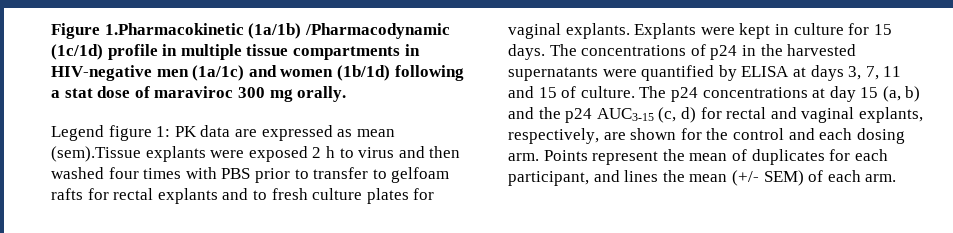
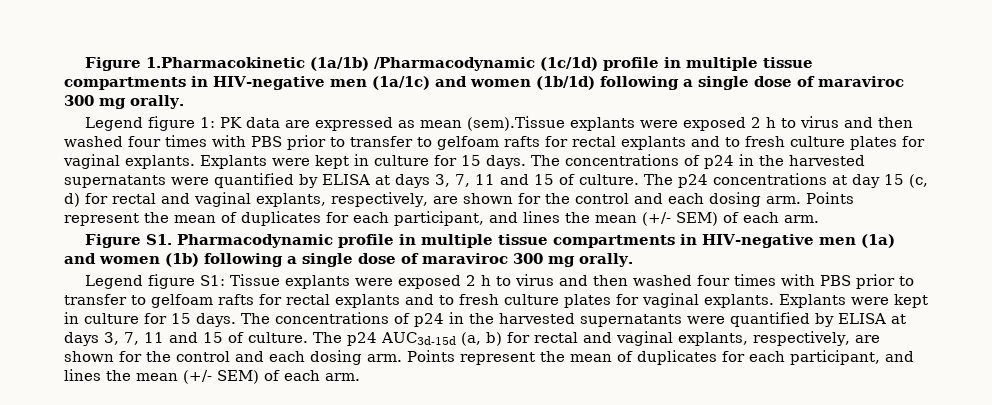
- Figure 1.Pharmacokinetic (1a/1b) /Pharmacodynamic (1c/1d) profile in multiple tissue compartments in HIV-negative men (1a/1c) and women (1b/1d) following a stat dose of maraviroc 300 mg orally.
+ Figure 1.Pharmacokinetic (1a/1b) /Pharmacodynamic (1c/1d) profile in multiple tissue compartments in HIV-negative men (1a/1c) and women (1b/1d) following a single dose of maraviroc 300 mg orally.
- The p24 concentrations at day 15 (a, b) and the p24 AUC3-15 (c, d) for rectal and vaginal explants, respectively, are shown for the control and each dosing arm.
+ The p24 concentrations at day 15 (c, d) for rectal and vaginal explants, respectively, are shown for the control and each dosing arm.
+ Figure S1. Pharmacodynamic profile in multiple tissue compartments in HIV-negative men (1a) and women (1b) following a single dose of maraviroc 300 mg orally.
+ Legend figure S1: Tissue explants were exposed 2 h to virus and then washed four times with PBS prior to transfer to gelfoam rafts for rectal explants and to fresh culture plates for vaginal explants. Explants were kept in culture for 15 days. The concentrations of p24 in the harvested supernatants were quantified by ELISA at days 3, 7, 11 and 15 of culture. The p24 AUC3d-15d (a, b) for rectal and vaginal explants, respectively, are shown for the control and each dosing arm. Points represent the mean of duplicates for each participant, and lines the mean (+/- SEM) of each arm.

